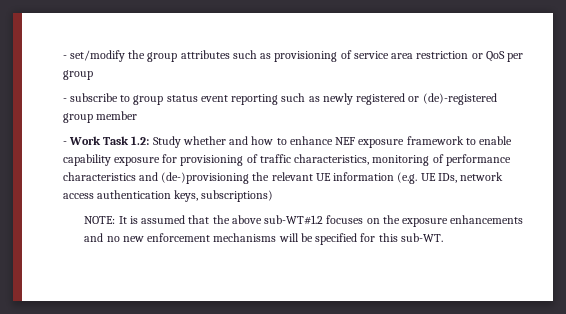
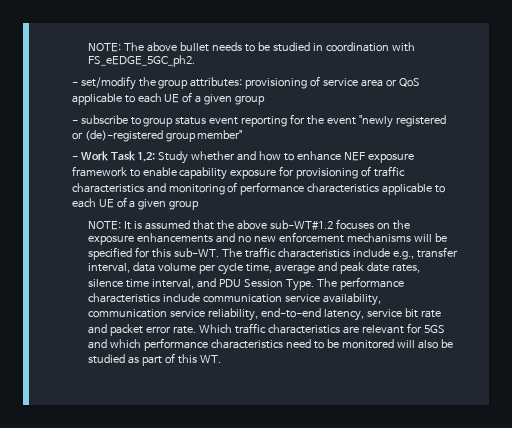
+ NOTE: The above bullet needs to be studied in coordination with FS_eEDGE_5GC_ph2.
- - set/modify the group attributes such as provisioning of service area restriction or QoS per group
+ - set/modify the group attributes: provisioning of service area or QoS applicable to each UE of a given group
- - subscribe to group status event reporting such as newly registered or (de)-registered group member
+ - subscribe to group status event reporting for the event "newly registered or (de)-registered group member"
- - Work Task 1.2: Study whether and how to enhance NEF exposure framework to enable capability exposure for provisioning of traffic characteristics, monitoring of performance characteristics and (de-)provisioning the relevant UE information (e.g. UE IDs, network access authentication keys, subscriptions)
+ - Work Task 1.2: Study whether and how to enhance NEF exposure framework to enable capability exposure for provisioning of traffic characteristics and monitoring of performance characteristics applicable to each UE of a given group
+ The traffic characteristics include e.g., transfer interval, data volume per cycle time, average and peak date rates, silence time interval, and PDU Session Type. The performance characteristics include communication service availability, communication service reliability, end-to-end latency, service bit rate and packet error rate. Which traffic characteristics are relevant for 5GS and which performance characteristics need to be monitored will also be studied as part of this WT.

